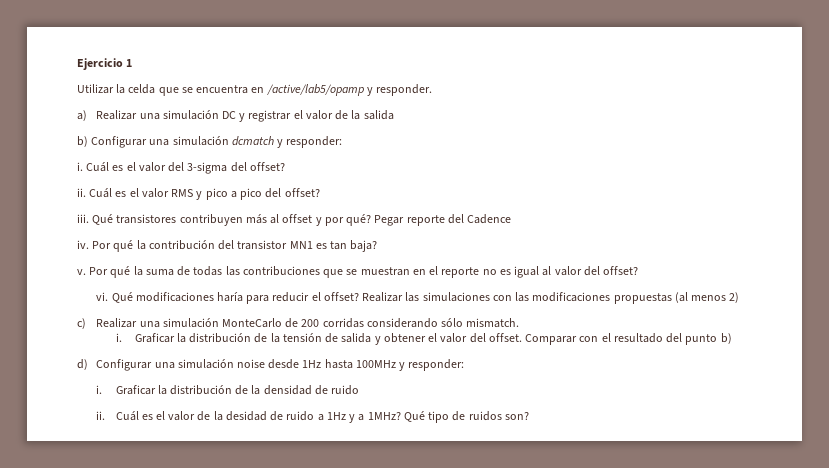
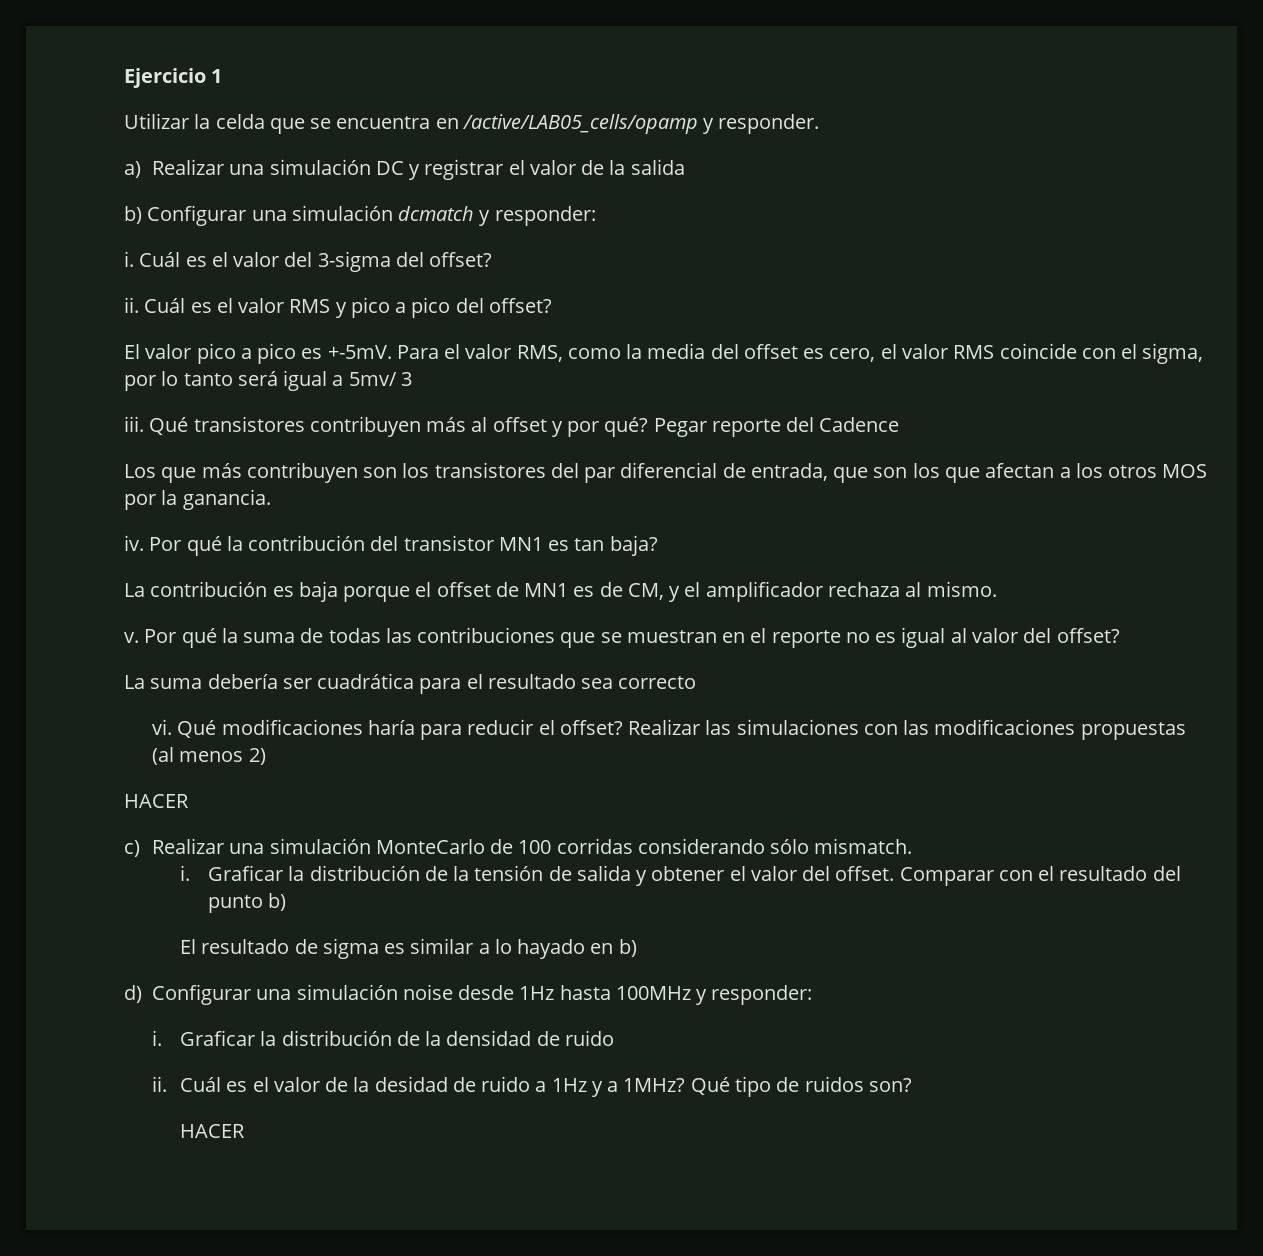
- Utilizar la celda que se encuentra en /active/lab5/opamp y responder.
+ Utilizar la celda que se encuentra en /active/LAB05_cells/opamp y responder.
+ El valor pico a pico es +-5mV. Para el valor RMS, como la media del offset es cero, el valor RMS coincide con el sigma, por lo tanto será igual a 5mv/ 3
+ Los que más contribuyen son los transistores del par diferencial de entrada, que son los que afectan a los otros MOS por la ganancia.
+ La contribución es baja porque el offset de MN1 es de CM, y el amplificador rechaza al mismo.
+ La suma debería ser cuadrática para el resultado sea correcto
  Realizar las simulaciones con las modificaciones propuestas (al menos 2)
+ HACER
- c) Realizar una simulación MonteCarlo de 200 corridas considerando sólo mismatch.
+ c) Realizar una simulación MonteCarlo de 100 corridas considerando sólo mismatch.
+ El resultado de sigma es similar a lo hayado en b)
  Qué tipo de ruidos son?
+ HACER

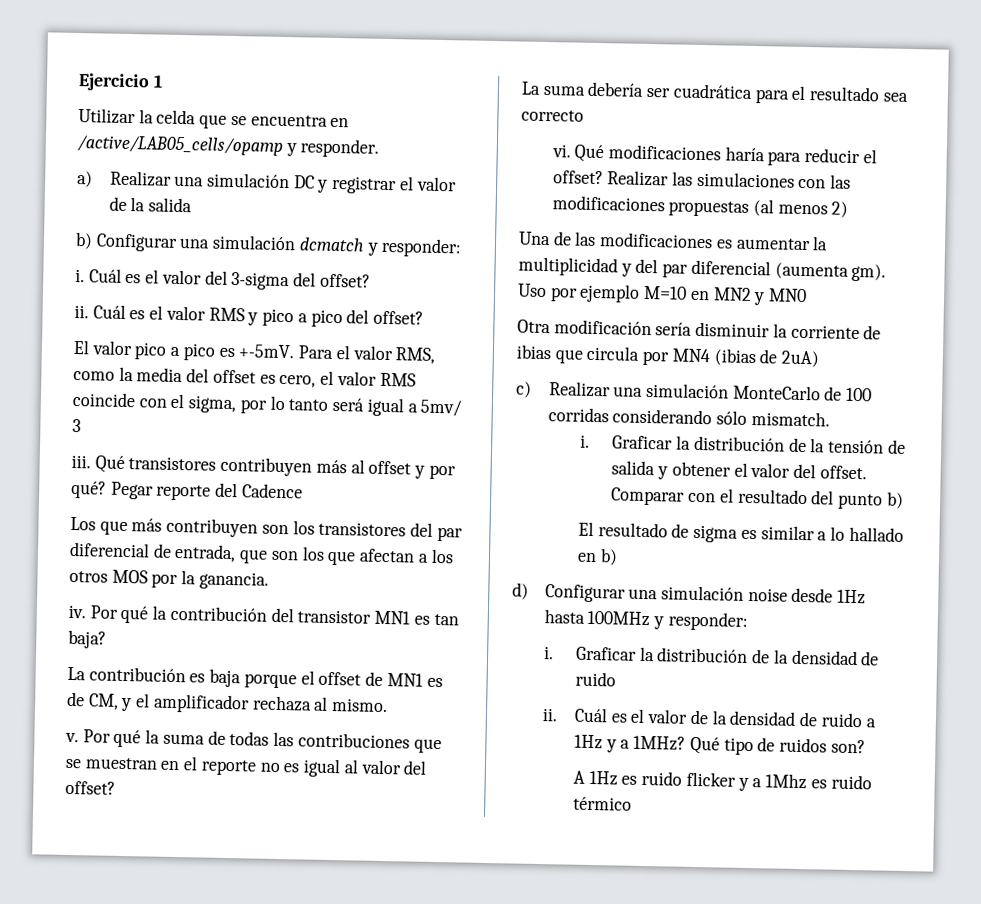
  Realizar las simulaciones con las modificaciones propuestas (al menos 2)
- HACER
+ Una de las modificaciones es aumentar la multiplicidad y del par diferencial (aumenta gm). Uso por ejemplo M=10 en MN2 y MN0
+ Otra modificación sería disminuir la corriente de ibias que circula por MN4 (ibias de 2uA)
- El resultado de sigma es similar a lo hayado en b)
+ El resultado de sigma es similar a lo hallado en b)
- Cuál es el valor de la desidad de ruido a 1Hz y a 1MHz?
+ Cuál es el valor de la densidad de ruido a 1Hz y a 1MHz?
  Qué tipo de ruidos son?
- HACER
+ A 1Hz es ruido flicker y a 1Mhz es ruido térmico

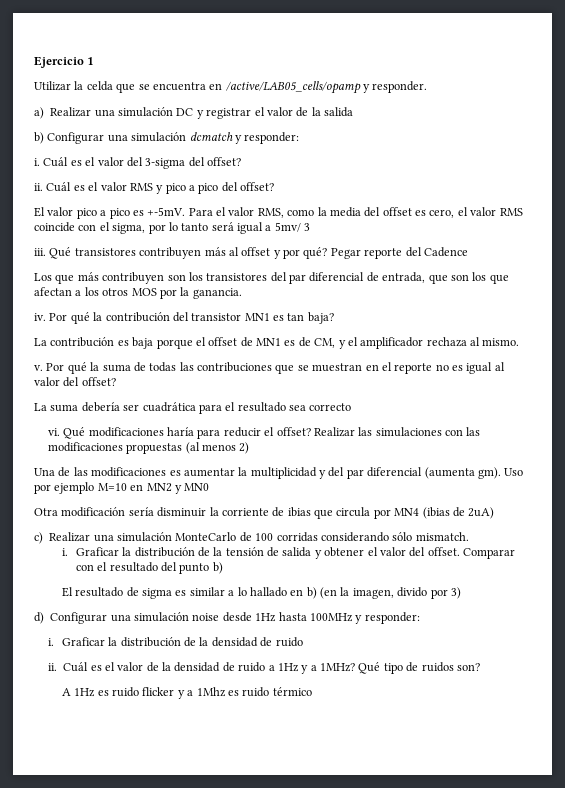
- El resultado de sigma es similar a lo hallado en b)
+ El resultado de sigma es similar a lo hallado en b) (en la imagen, divido por 3)

